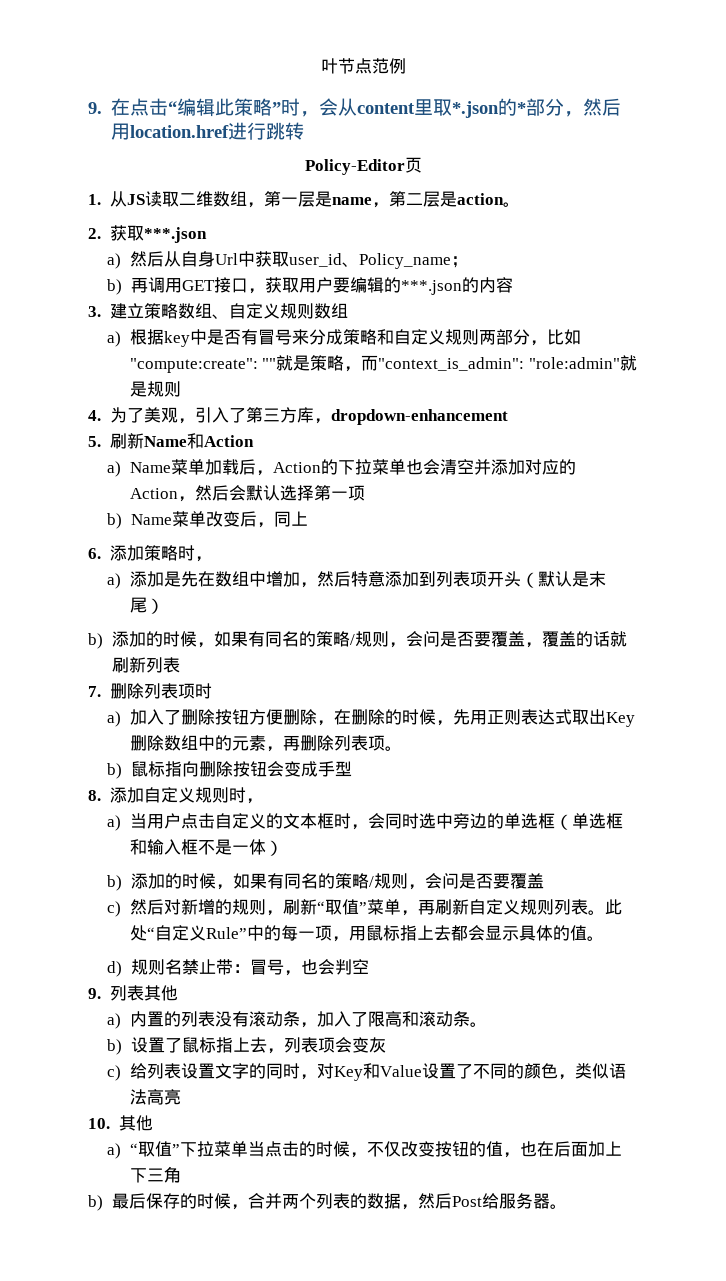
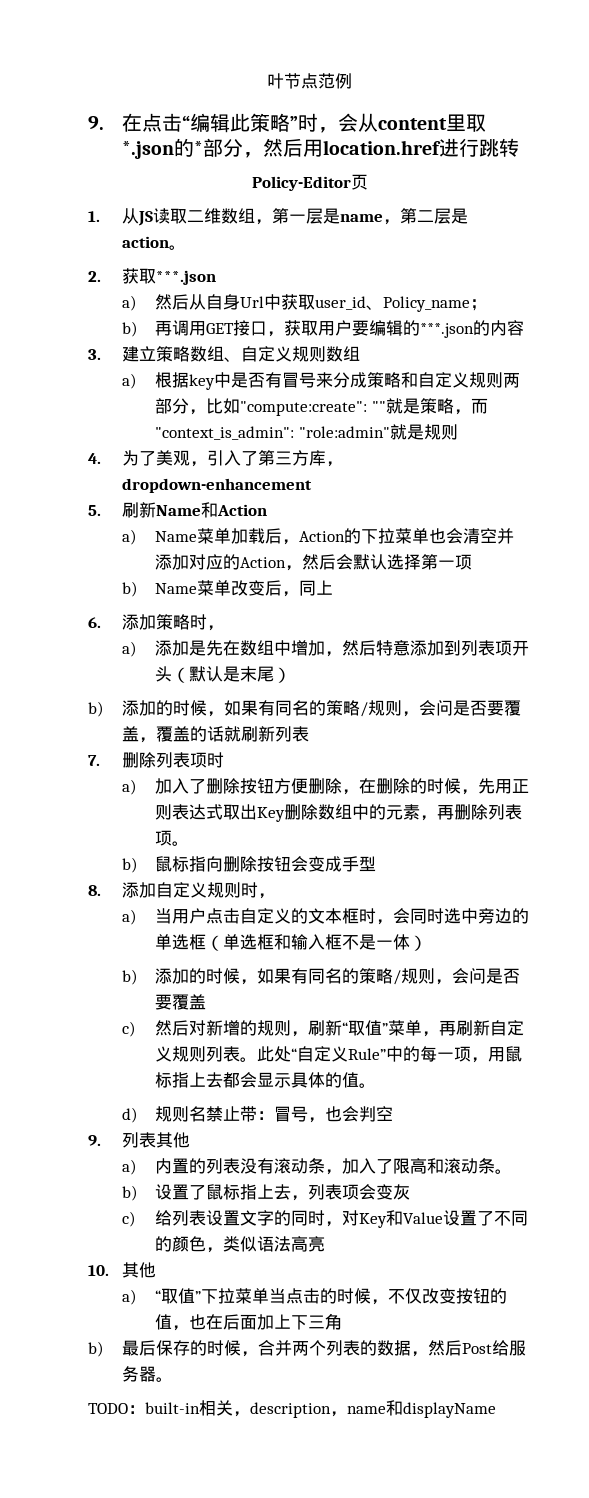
+ TODO：built-in相关，description，name和displayName

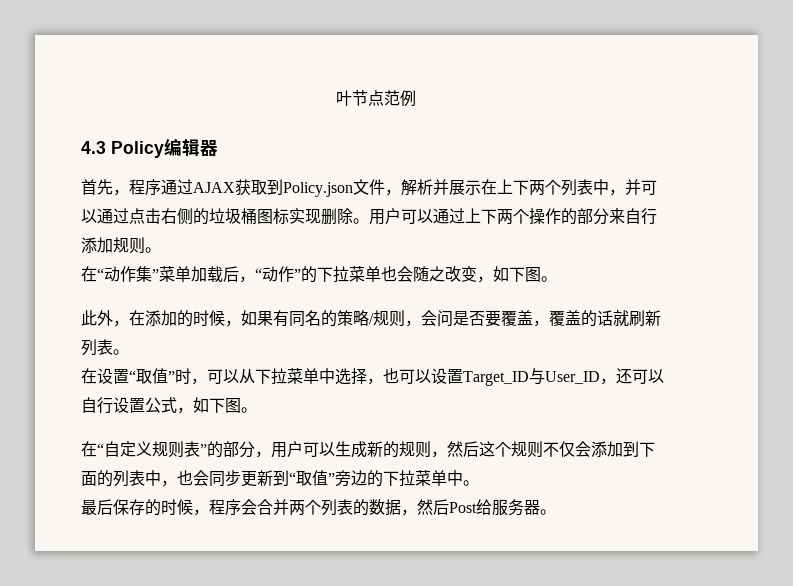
- 9.在点击“编辑此策略”时，会从content里取*.json的*部分，然后用location.href进行跳转
- Policy-Editor页
- 1.从JS读取二维数组，第一层是name，第二层是action。
- 2.获取***.json
- a)然后从自身Url中获取user_id、Policy_name；
- b)再调用GET接口，获取用户要编辑的***.json的内容
- 3.建立策略数组、自定义规则数组
- a)根据key中是否有冒号来分成策略和自定义规则两部分，比如"compute:create": ""就是策略，而"context_is_admin": "role:admin"就是规则
- 4.为了美观，引入了第三方库，dropdown-enhancement
- 5.刷新Name和Action
- a) Name菜单加载后，Action的下拉菜单也会清空并添加对应的Action，然后会默认选择第一项
- b) Name菜单改变后，同上
- 6.添加策略时，
- a)添加是先在数组中增加，然后特意添加到列表项开头（默认是末尾）
- b)添加的时候，如果有同名的策略/规则，会问是否要覆盖，覆盖的话就刷新列表
- 7.删除列表项时
- a)加入了删除按钮方便删除，在删除的时候，先用正则表达式取出Key删除数组中的元素，再删除列表项。
- b)鼠标指向删除按钮会变成手型
- 8.添加自定义规则时，
- a)当用户点击自定义的文本框时，会同时选中旁边的单选框（单选框和输入框不是一体）
- b)添加的时候，如果有同名的策略/规则，会问是否要覆盖
- c)然后对新增的规则，刷新“取值”菜单，再刷新自定义规则列表。此处“自定义Rule”中的每一项，用鼠标指上去都会显示具体的值。
- d)规则名禁止带：冒号，也会判空
- 9.列表其他
- a)内置的列表没有滚动条，加入了限高和滚动条。
- b)设置了鼠标指上去，列表项会变灰
- c)给列表设置文字的同时，对Key和Value设置了不同的颜色，类似语法高亮
- 10.其他
- a) “取值”下拉菜单当点击的时候，不仅改变按钮的值，也在后面加上下三角
- b)最后保存的时候，合并两个列表的数据，然后Post给服务器。
+ 4.3 Policy编辑器
+ 首先，程序通过AJAX获取到Policy.json文件，解析并展示在上下两个列表中，并可以通过点击右侧的垃圾桶图标实现删除。用户可以通过上下两个操作的部分来自行添加规则。
+ 在“动作集”菜单加载后，“动作”的下拉菜单也会随之改变，如下图。
+ 此外，在添加的时候，如果有同名的策略/规则，会问是否要覆盖，覆盖的话就刷新列表。
+ 在设置“取值”时，可以从下拉菜单中选择，也可以设置Target_ID与User_ID，还可以自行设置公式，如下图。
+ 在“自定义规则表”的部分，用户可以生成新的规则，然后这个规则不仅会添加到下面的列表中，也会同步更新到“取值”旁边的下拉菜单中。
+ 最后保存的时候，程序会合并两个列表的数据，然后Post给服务器。
- TODO：built-in相关，description，name和displayName

